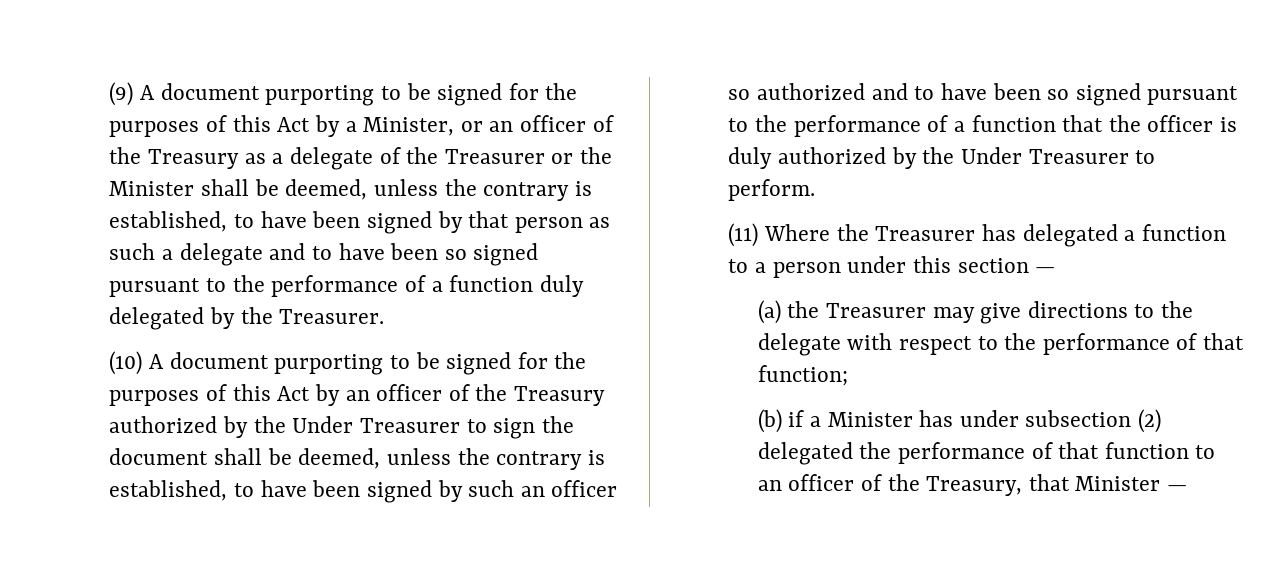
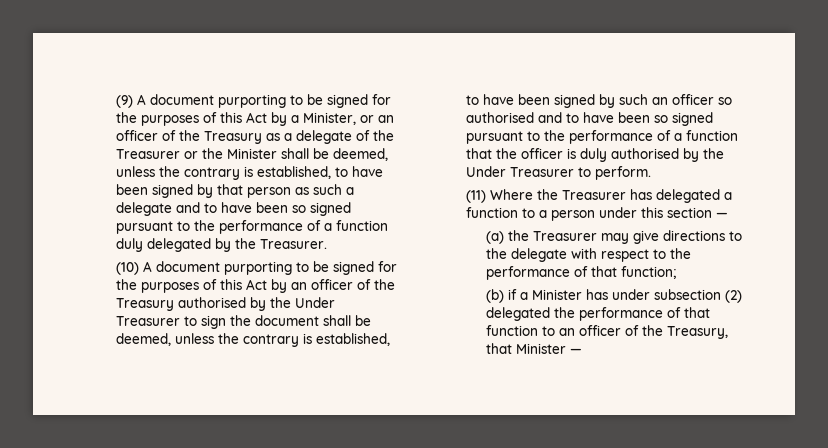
- (10) A document purporting to be signed for the purposes of this Act by an officer of the Treasury authorized by the Under Treasurer to sign the document shall be deemed, unless the contrary is established, to have been signed by such an officer so authorized and to have been so signed pursuant to the performance of a function that the officer is duly authorized by the Under Treasurer to perform.
+ (10) A document purporting to be signed for the purposes of this Act by an officer of the Treasury authorised by the Under Treasurer to sign the document shall be deemed, unless the contrary is established, to have been signed by such an officer so authorised and to have been so signed pursuant to the performance of a function that the officer is duly authorised by the Under Treasurer to perform.

